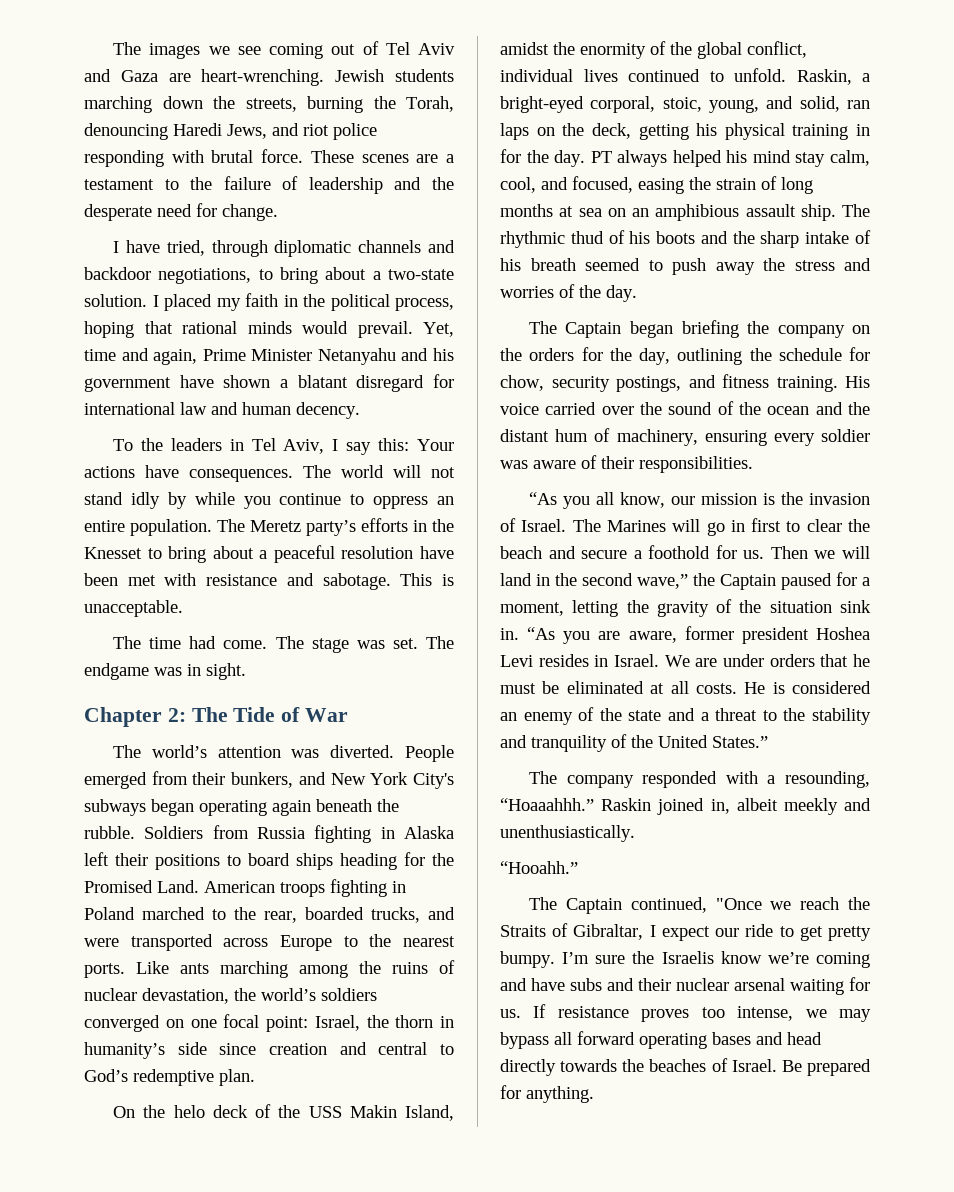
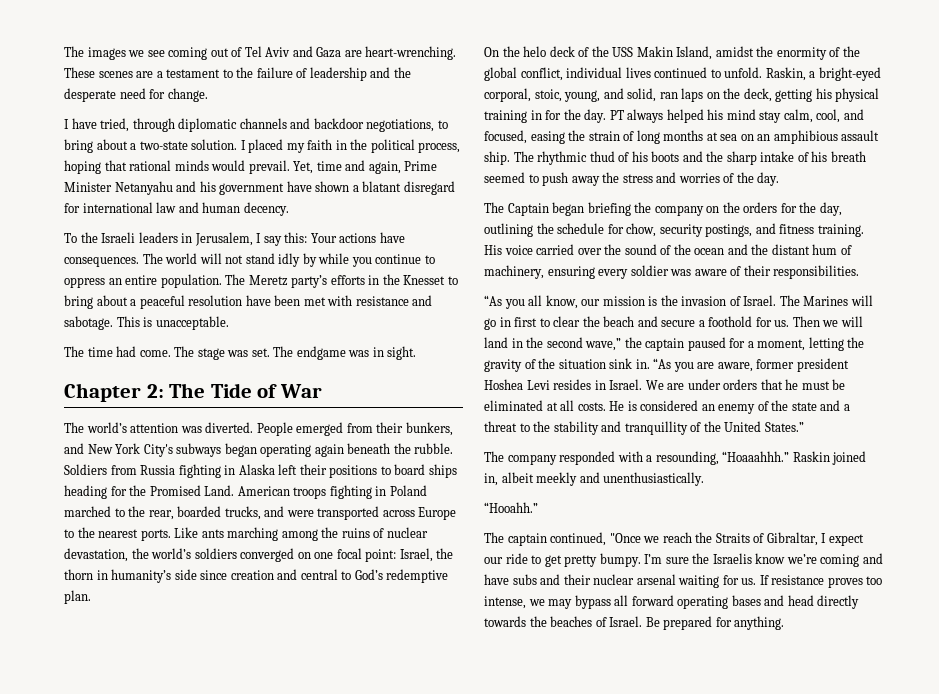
- Jewish students marching down the streets, burning the Torah, denouncing Haredi Jews, and riot police responding with brutal force.
- To the leaders in Tel Aviv, I say this: Your actions have consequences.
+ To the Israeli leaders in Jerusalem, I say this: Your actions have consequences.
- Then we will land in the second wave,” the Captain paused for a moment, letting the gravity of the situation sink in.
+ Then we will land in the second wave,” the captain paused for a moment, letting the gravity of the situation sink in.
- He is considered an enemy of the state and a threat to the stability and tranquility of the United States.”
+ He is considered an enemy of the state and a threat to the stability and tranquillity of the United States.”
- The Captain continued, "Once we reach the Straits of Gibraltar, I expect our ride to get pretty bumpy.
+ The captain continued, "Once we reach the Straits of Gibraltar, I expect our ride to get pretty bumpy.

